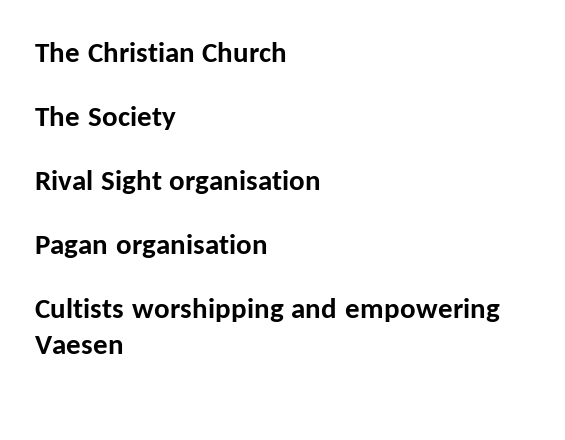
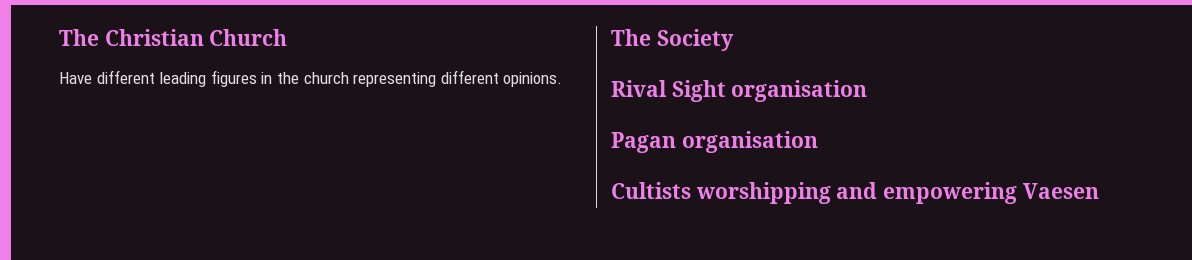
+ Have different leading figures in the church representing different opinions.

